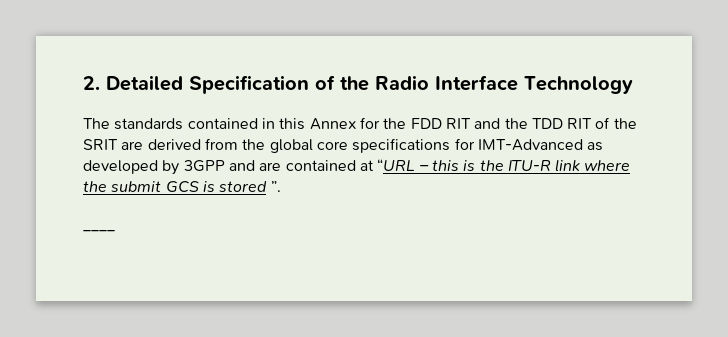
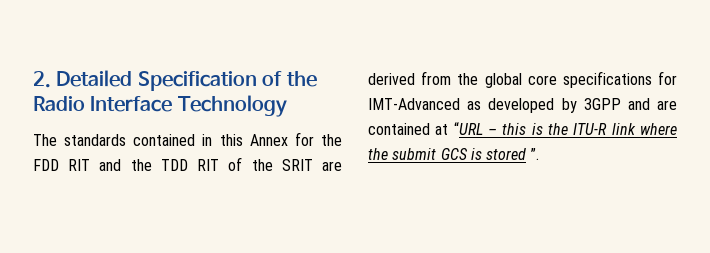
- ____

